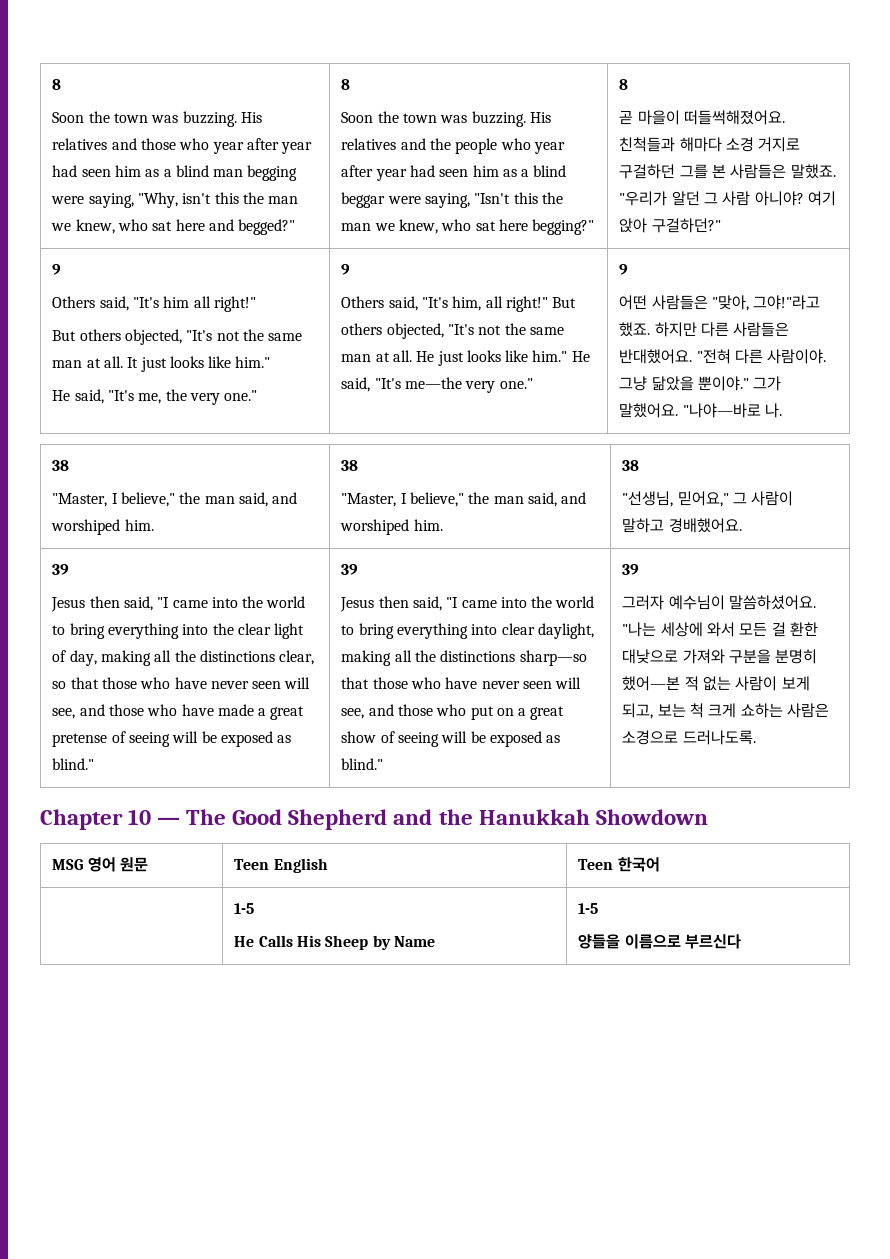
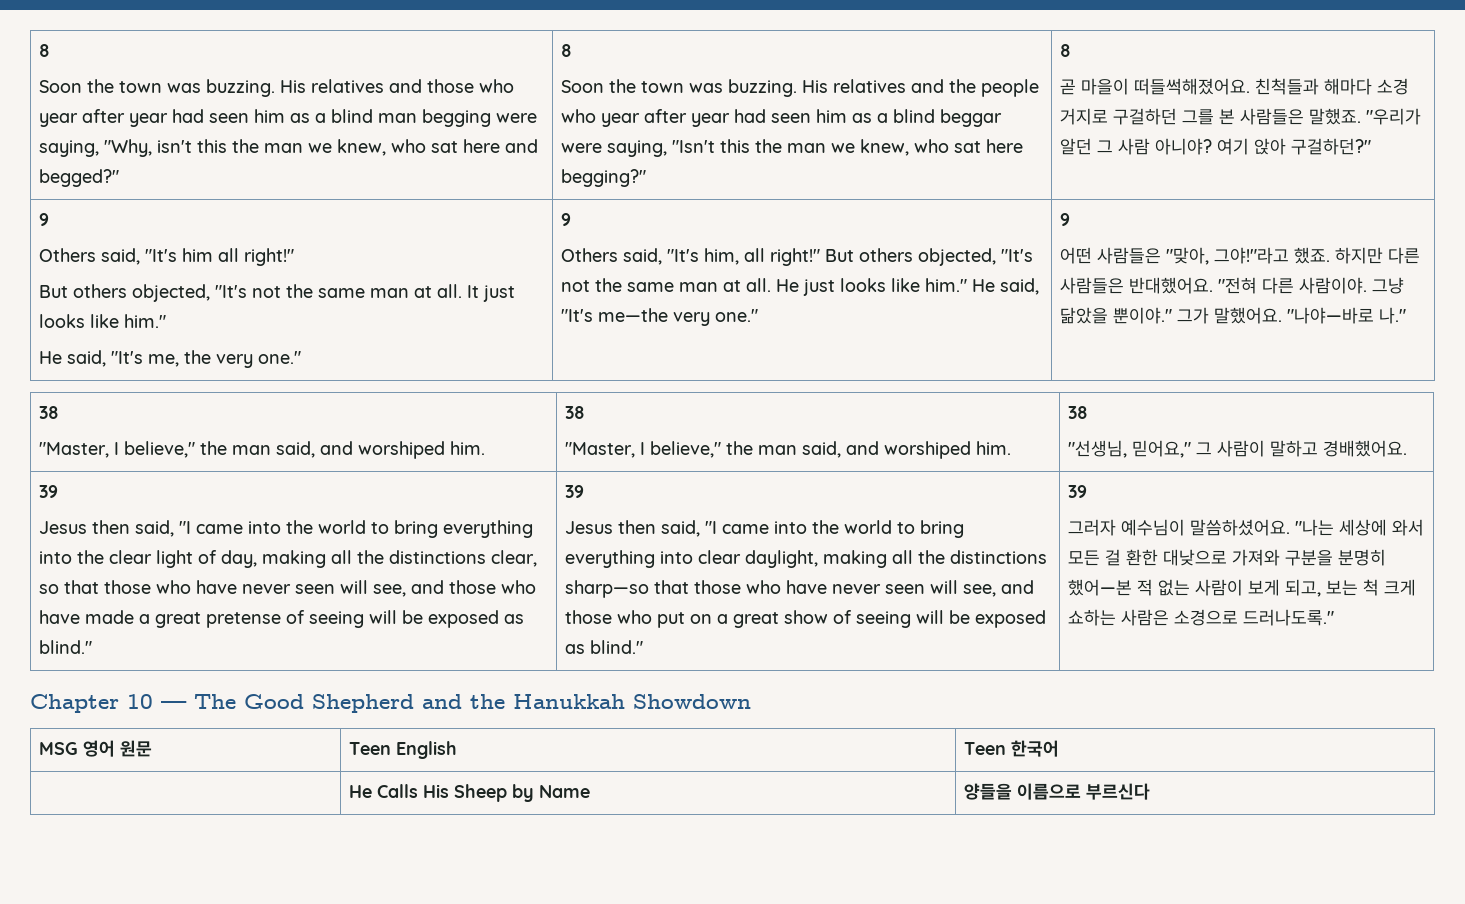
- "나야—바로 나.
+ "나야—바로 나."
- "나는 세상에 와서 모든 걸 환한 대낮으로 가져와 구분을 분명히 했어—본 적 없는 사람이 보게 되고, 보는 척 크게 쇼하는 사람은 소경으로 드러나도록.
+ "나는 세상에 와서 모든 걸 환한 대낮으로 가져와 구분을 분명히 했어—본 적 없는 사람이 보게 되고, 보는 척 크게 쇼하는 사람은 소경으로 드러나도록."
  MSG 영어 원문 | Teen English | Teen 한국어
- | 1-5
- He Calls His Sheep by Name | 1-5
- 양들을 이름으로 부르신다
+ | He Calls His Sheep by Name | 양들을 이름으로 부르신다

